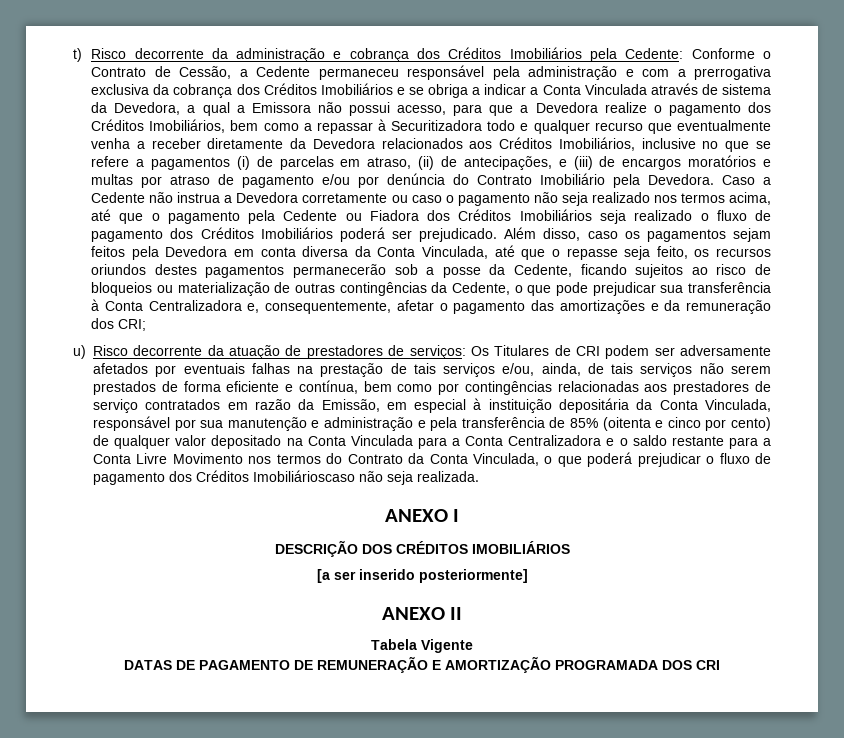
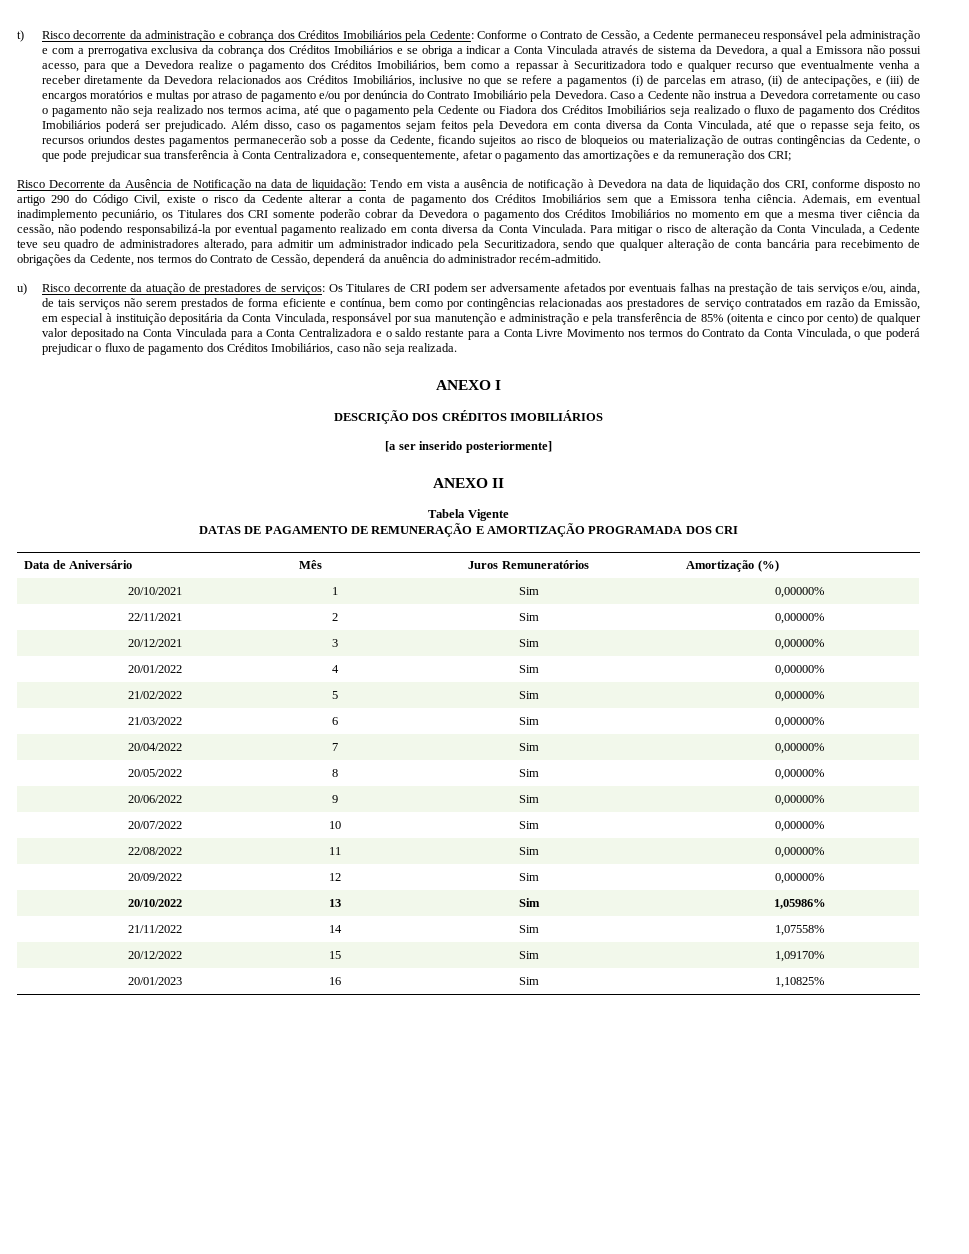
+ Risco Decorrente da Ausência de Notificação na data de liquidação: Tendo em vista a ausência de notificação à Devedora na data de liquidação dos CRI, conforme disposto no artigo 290 do Código Civil, existe o risco da Cedente alterar a conta de pagamento dos Créditos Imobiliários sem que a Emissora tenha ciência. Ademais, em eventual inadimplemento pecuniário, os Titulares dos CRI somente poderão cobrar da Devedora o pagamento dos Créditos Imobiliários no momento em que a mesma tiver ciência da cessão, não podendo responsabilizá-la por eventual pagamento realizado em conta diversa da Conta Vinculada. Para mitigar o risco de alteração da Conta Vinculada, a Cedente teve seu quadro de administradores alterado, para admitir um administrador indicado pela Securitizadora, sendo que qualquer alteração de conta bancária para recebimento de obrigações da Cedente, nos termos do Contrato de Cessão, dependerá da anuência do administrador recém-admitido.
- Os Titulares de CRI podem ser adversamente afetados por eventuais falhas na prestação de tais serviços e/ou, ainda, de tais serviços não serem prestados de forma eficiente e contínua, bem como por contingências relacionadas aos prestadores de serviço contratados em razão da Emissão, em especial à instituição depositária da Conta Vinculada, responsável por sua manutenção e administração e pela transferência de 85% (oitenta e cinco por cento) de qualquer valor depositado na Conta Vinculada para a Conta Centralizadora e o saldo restante para a Conta Livre Movimento nos termos do Contrato da Conta Vinculada, o que poderá prejudicar o fluxo de pagamento dos Créditos Imobiliárioscaso não seja realizada.
+ Os Titulares de CRI podem ser adversamente afetados por eventuais falhas na prestação de tais serviços e/ou, ainda, de tais serviços não serem prestados de forma eficiente e contínua, bem como por contingências relacionadas aos prestadores de serviço contratados em razão da Emissão, em especial à instituição depositária da Conta Vinculada, responsável por sua manutenção e administração e pela transferência de 85% (oitenta e cinco por cento) de qualquer valor depositado na Conta Vinculada para a Conta Centralizadora e o saldo restante para a Conta Livre Movimento nos termos do Contrato da Conta Vinculada, o que poderá prejudicar o fluxo de pagamento dos Créditos Imobiliários, caso não seja realizada.
+ Data de Aniversário | Mês | Juros Remuneratórios | Amortização (%)
+ 20/10/2021 | 1 | Sim | 0,00000%
+ 22/11/2021 | 2 | Sim | 0,00000%
+ 20/12/2021 | 3 | Sim | 0,00000%
+ 20/01/2022 | 4 | Sim | 0,00000%
+ 21/02/2022 | 5 | Sim | 0,00000%
+ 21/03/2022 | 6 | Sim | 0,00000%
+ 20/04/2022 | 7 | Sim | 0,00000%
+ 20/05/2022 | 8 | Sim | 0,00000%
+ 20/06/2022 | 9 | Sim | 0,00000%
+ 20/07/2022 | 10 | Sim | 0,00000%
+ 22/08/2022 | 11 | Sim | 0,00000%
+ 20/09/2022 | 12 | Sim | 0,00000%
+ 20/10/2022 | 13 | Sim | 1,05986%
+ 21/11/2022 | 14 | Sim | 1,07558%
+ 20/12/2022 | 15 | Sim | 1,09170%
+ 20/01/2023 | 16 | Sim | 1,10825%

